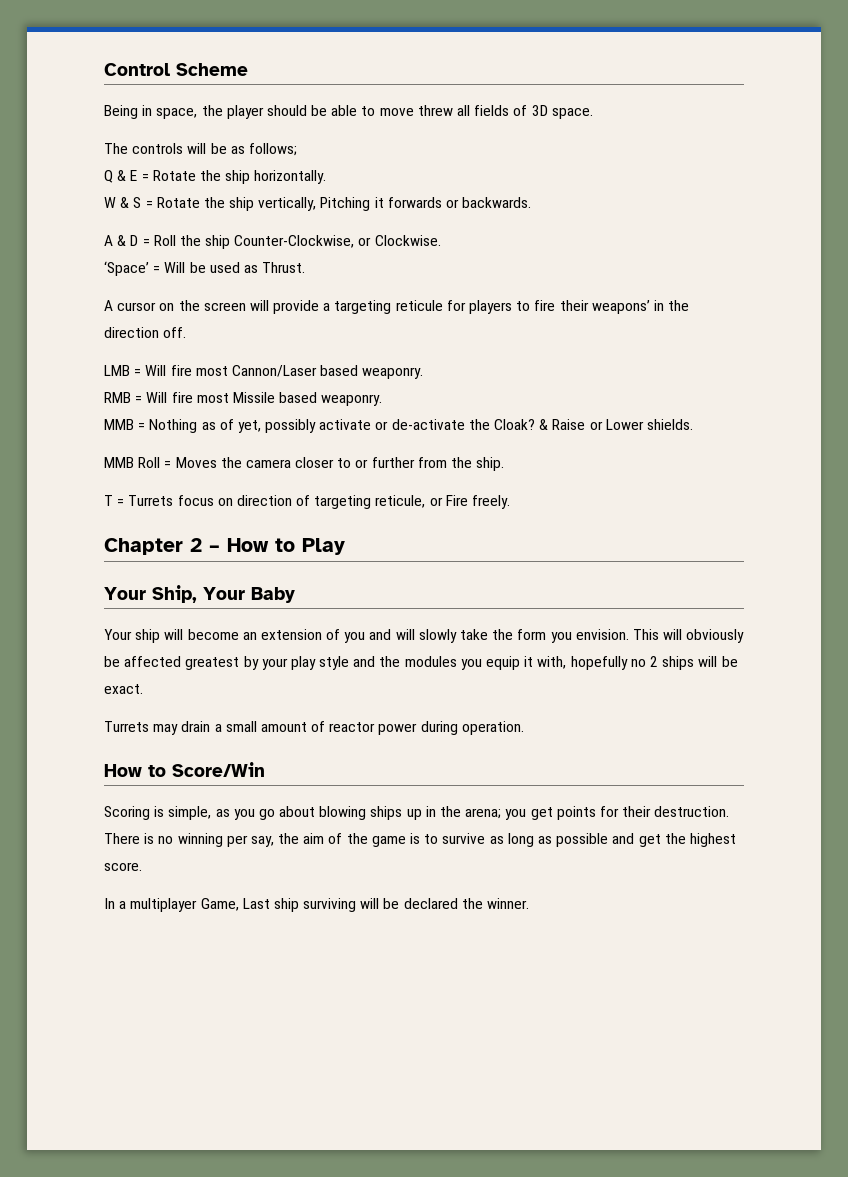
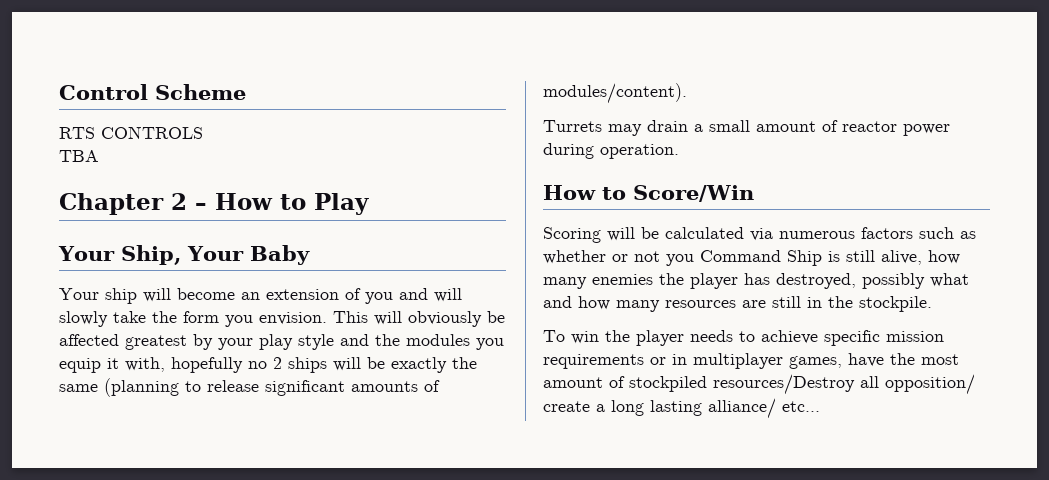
- Being in space, the player should be able to move threw all fields of 3D space.
- The controls will be as follows;
- Q & E = Rotate the ship horizontally.
- W & S = Rotate the ship vertically, Pitching it forwards or backwards.
- A & D = Roll the ship Counter-Clockwise, or Clockwise.
- ‘Space’ = Will be used as Thrust.
- A cursor on the screen will provide a targeting reticule for players to fire their weapons’ in the direction off.
- LMB = Will fire most Cannon/Laser based weaponry.
- RMB = Will fire most Missile based weaponry.
- MMB = Nothing as of yet, possibly activate or de-activate the Cloak? & Raise or Lower shields.
- MMB Roll = Moves the camera closer to or further from the ship.
- T = Turrets focus on direction of targeting reticule, or Fire freely.
+ RTS CONTROLS
+ TBA
- This will obviously be affected greatest by your play style and the modules you equip it with, hopefully no 2 ships will be exact.
+ This will obviously be affected greatest by your play style and the modules you equip it with, hopefully no 2 ships will be exactly the same (planning to release significant amounts of modules/content).
- Scoring is simple, as you go about blowing ships up in the arena; you get points for their destruction. There is no winning per say, the aim of the game is to survive as long as possible and get the highest score.
- In a multiplayer Game, Last ship surviving will be declared the winner.
+ Scoring will be calculated via numerous factors such as whether or not you Command Ship is still alive, how many enemies the player has destroyed, possibly what and how many resources are still in the stockpile.
+ To win the player needs to achieve specific mission requirements or in multiplayer games, have the most amount of stockpiled resources/Destroy all opposition/ create a long lasting alliance/ etc…

